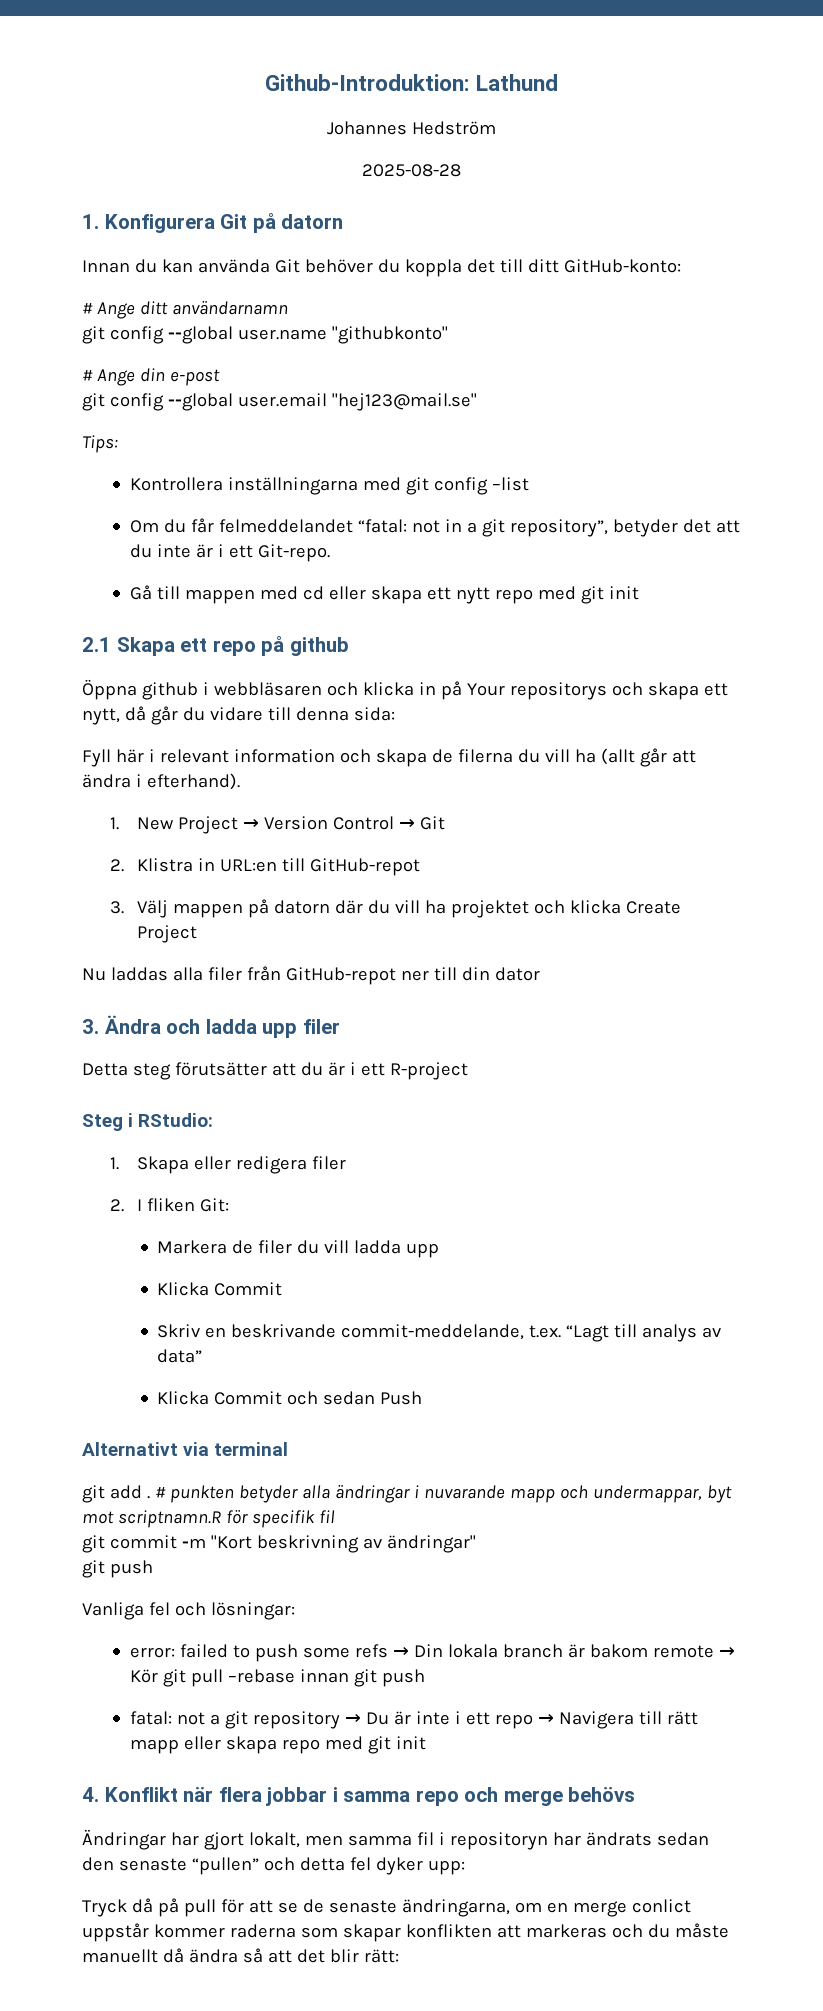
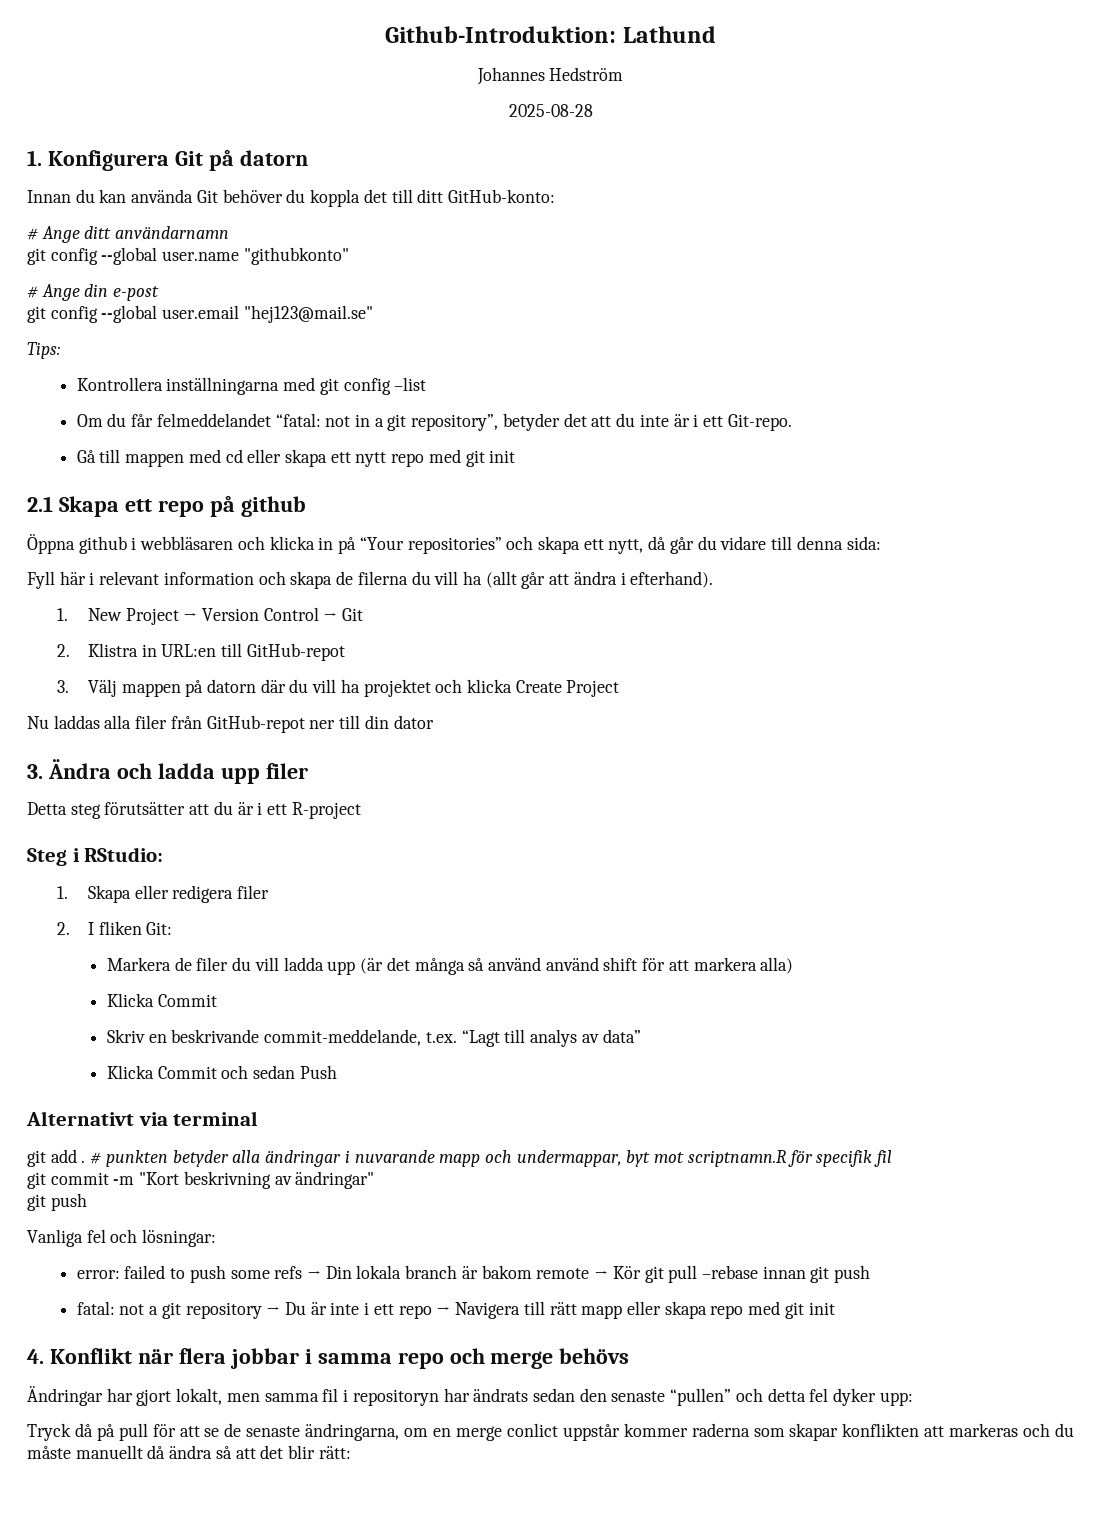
- Öppna github i webbläsaren och klicka in på Your repositorys och skapa ett nytt, då går du vidare till denna sida:
+ Öppna github i webbläsaren och klicka in på “Your repositories” och skapa ett nytt, då går du vidare till denna sida:
- Markera de filer du vill ladda upp
+ Markera de filer du vill ladda upp (är det många så använd använd shift för att markera alla)

